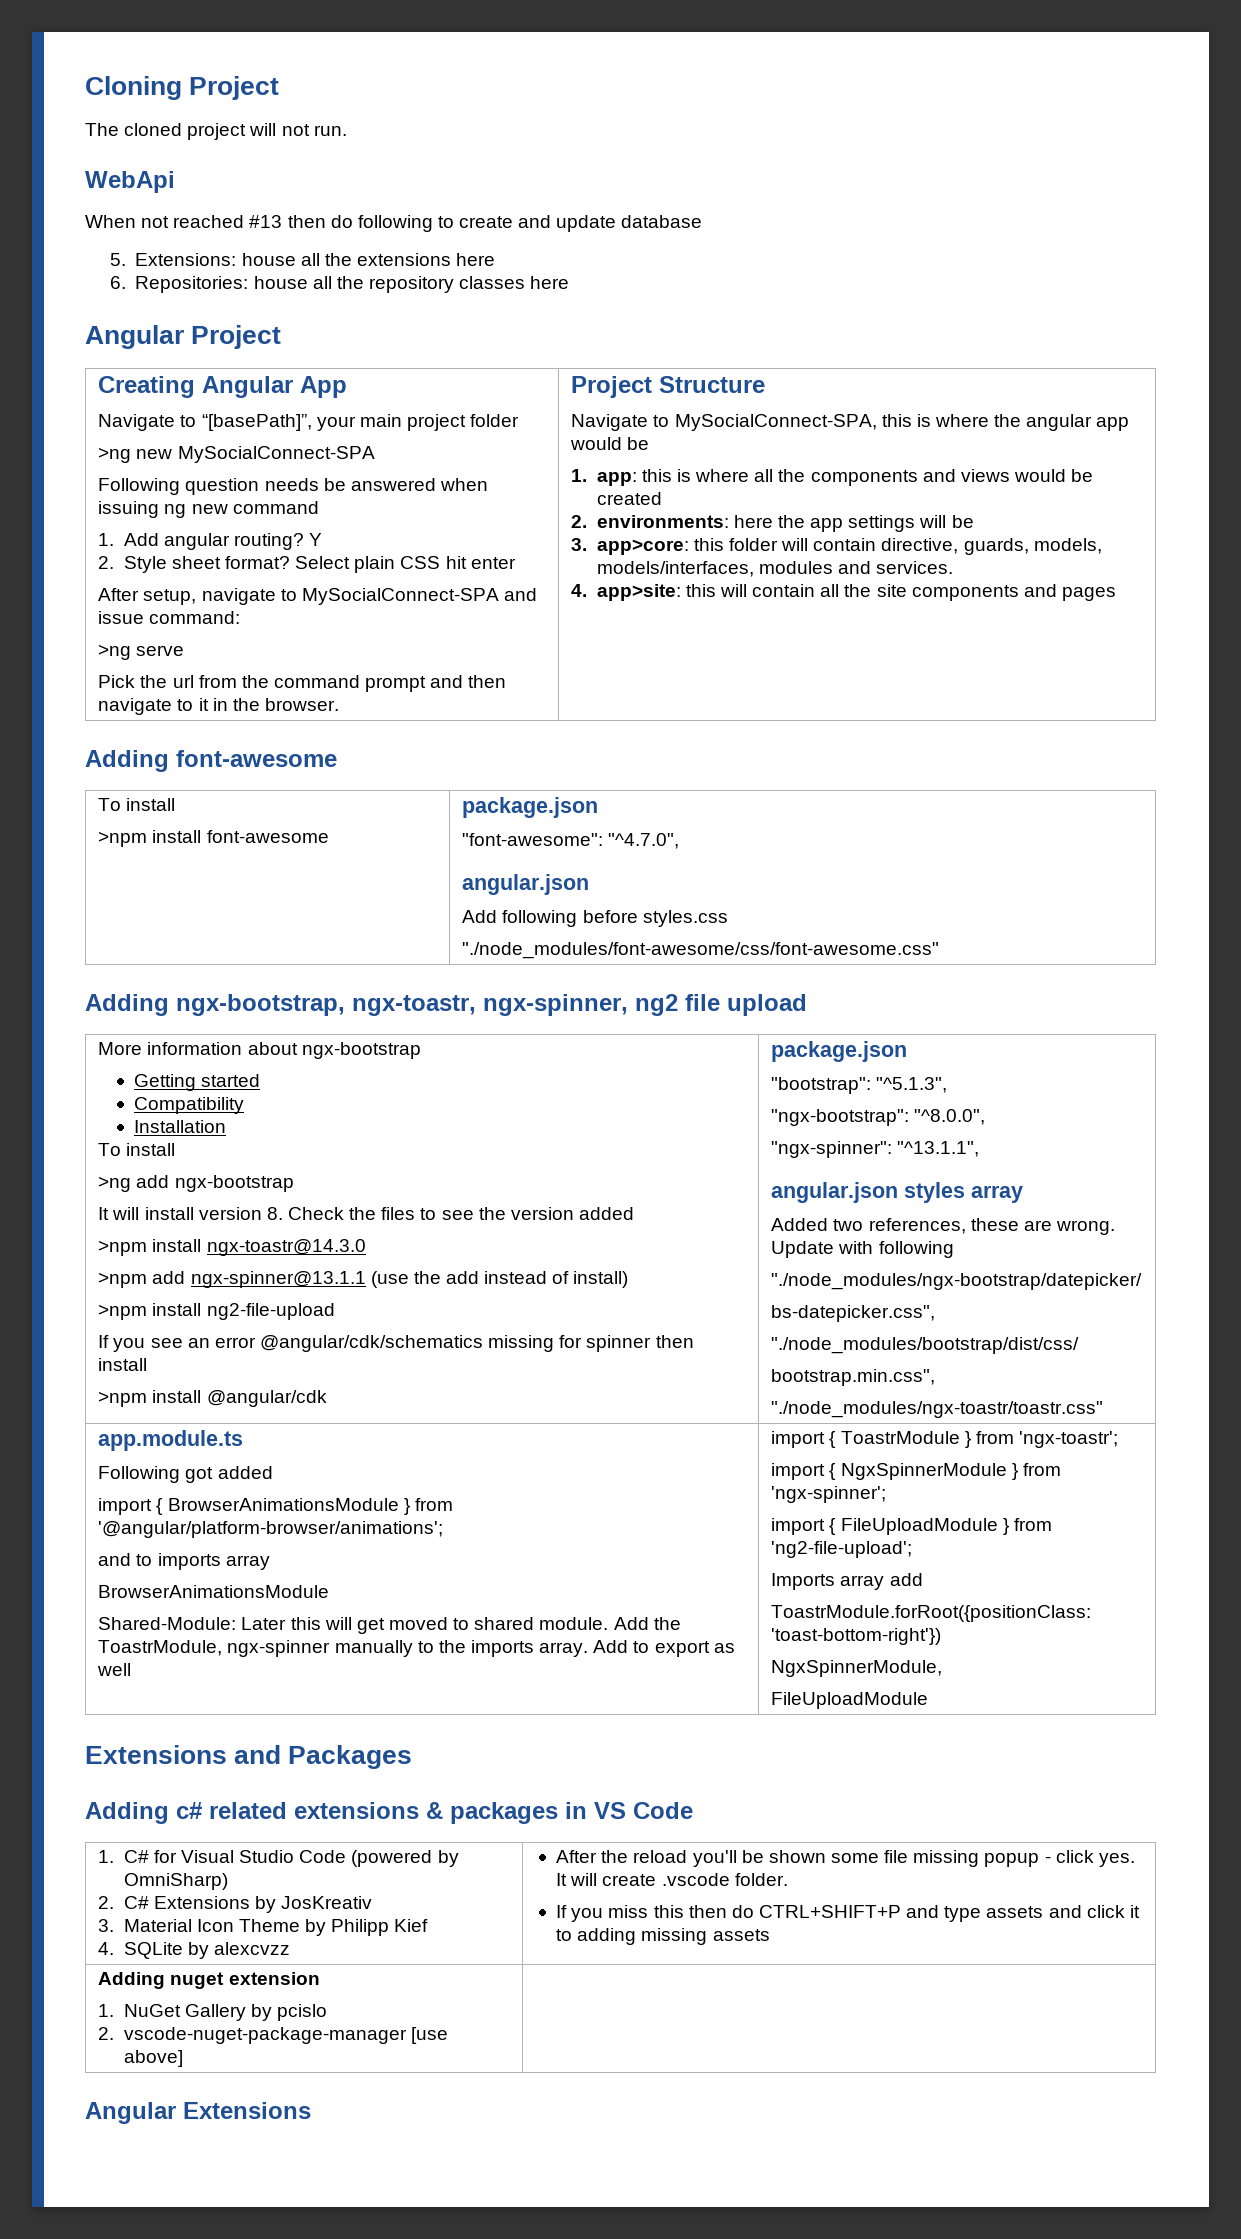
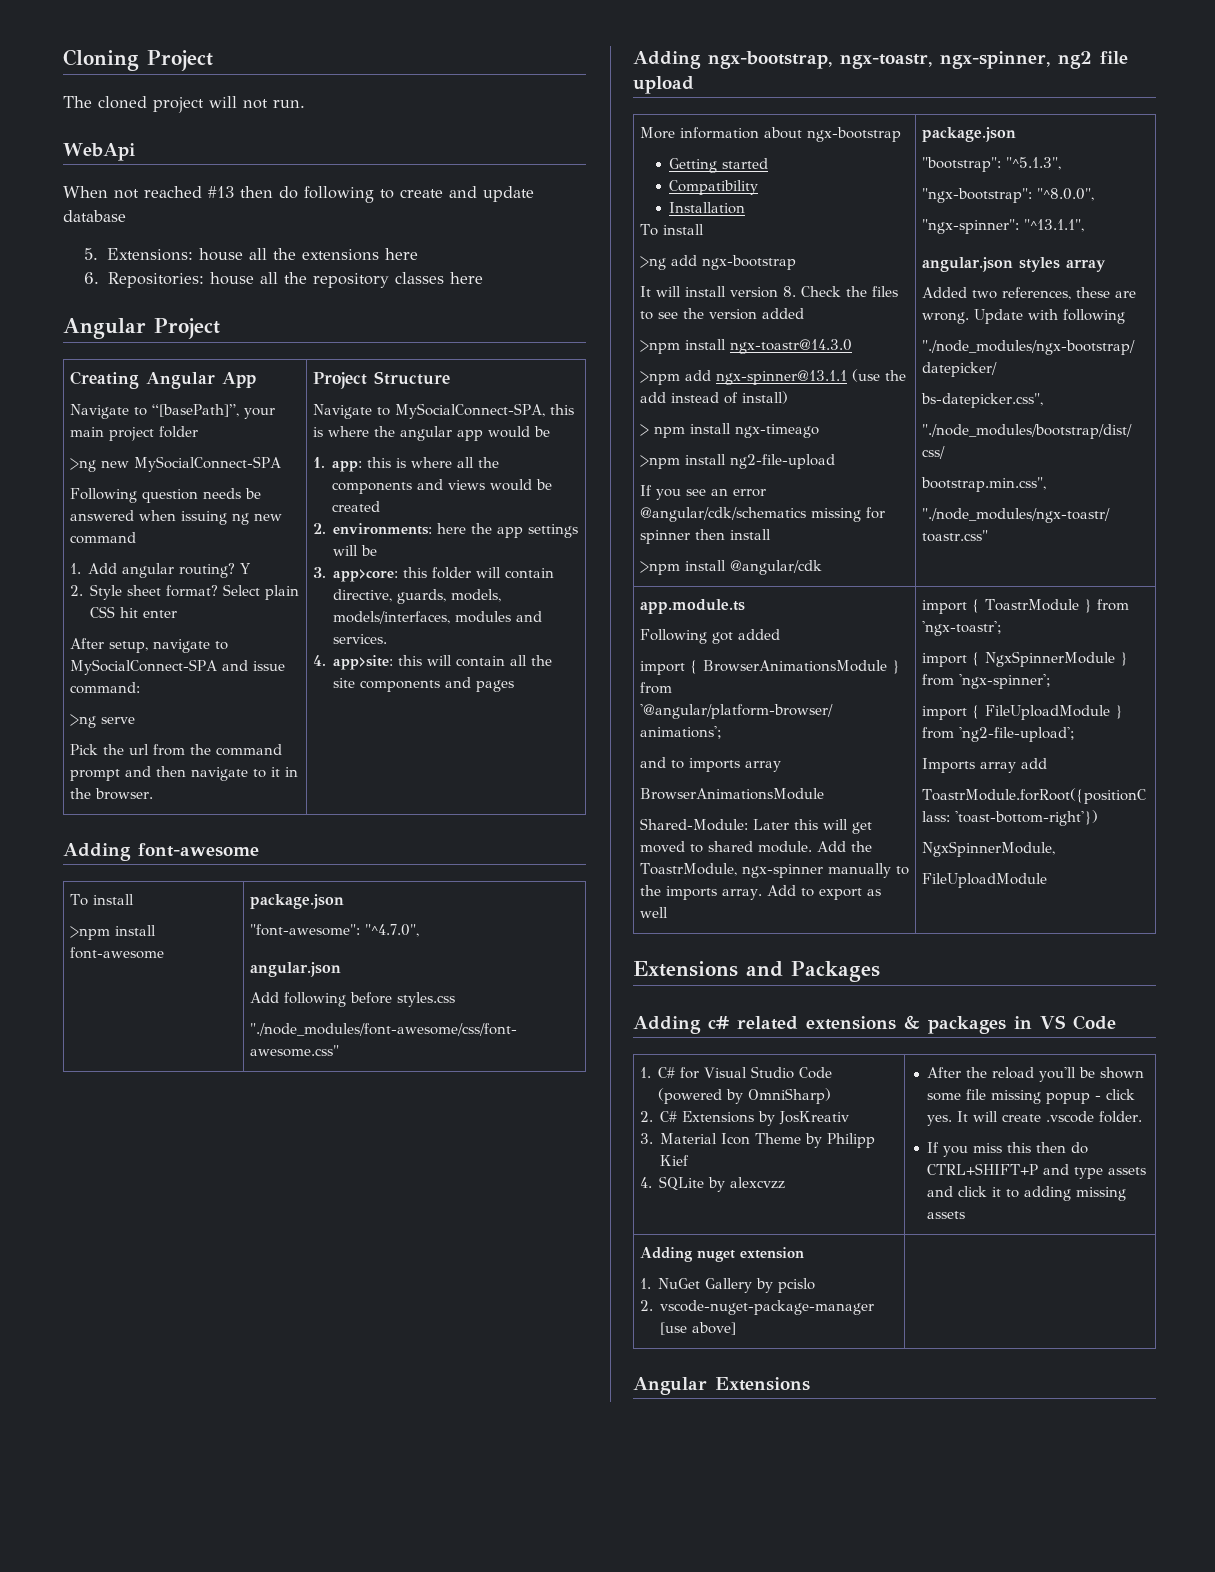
+ > npm install ngx-timeago

